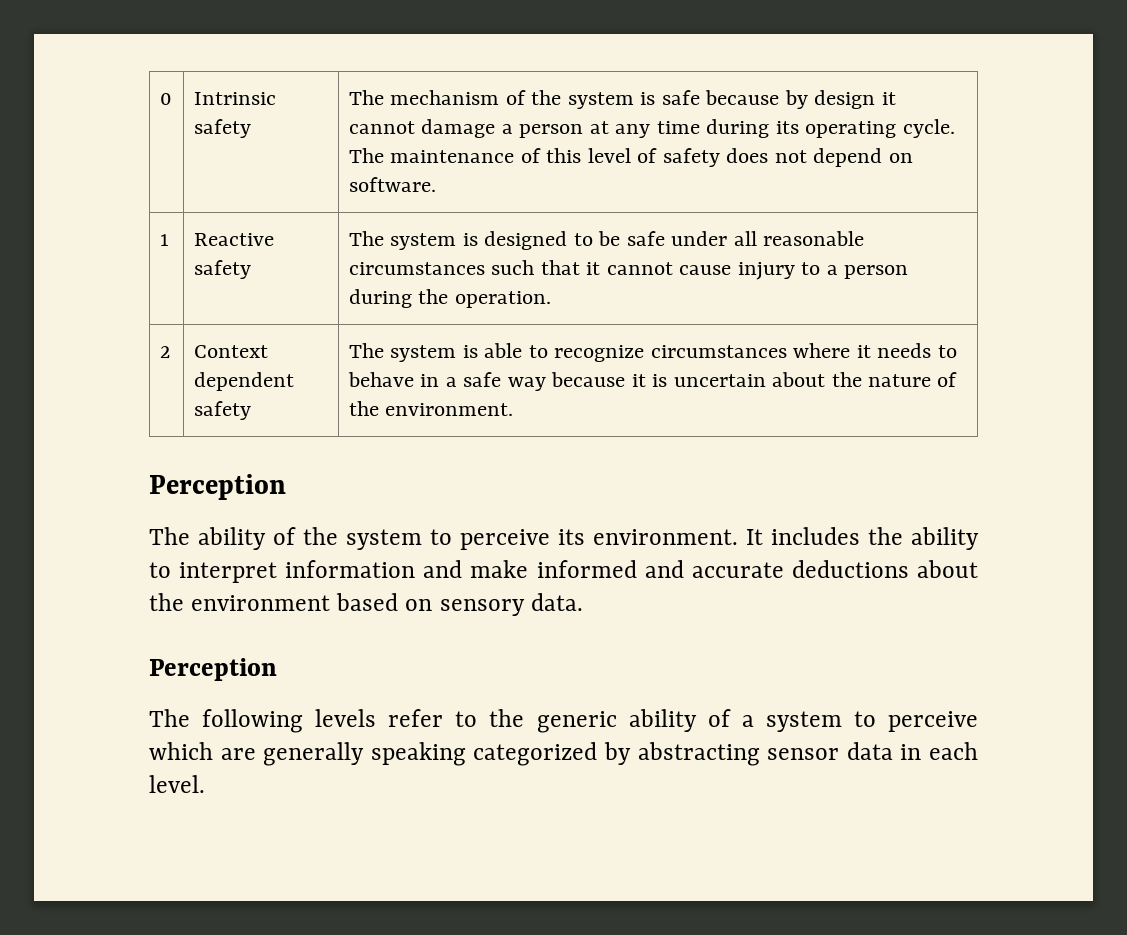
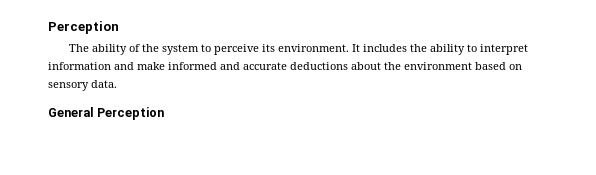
- 0 | Intrinsic safety | The mechanism of the system is safe because by design it cannot damage a person at any time during its operating cycle. The maintenance of this level of safety does not depend on software.
- 1 | Reactive safety | The system is designed to be safe under all reasonable circumstances such that it cannot cause injury to a person during the operation.
- 2 | Context dependent safety | The system is able to recognize circumstances where it needs to behave in a safe way because it is uncertain about the nature of the environment.
  It includes the ability to interpret information and make informed and accurate deductions about the environment based on sensory data.
- Perception
- The following levels refer to the generic ability of a system to perceive which are generally speaking categorized by abstracting sensor data in each level.
+ General Perception

